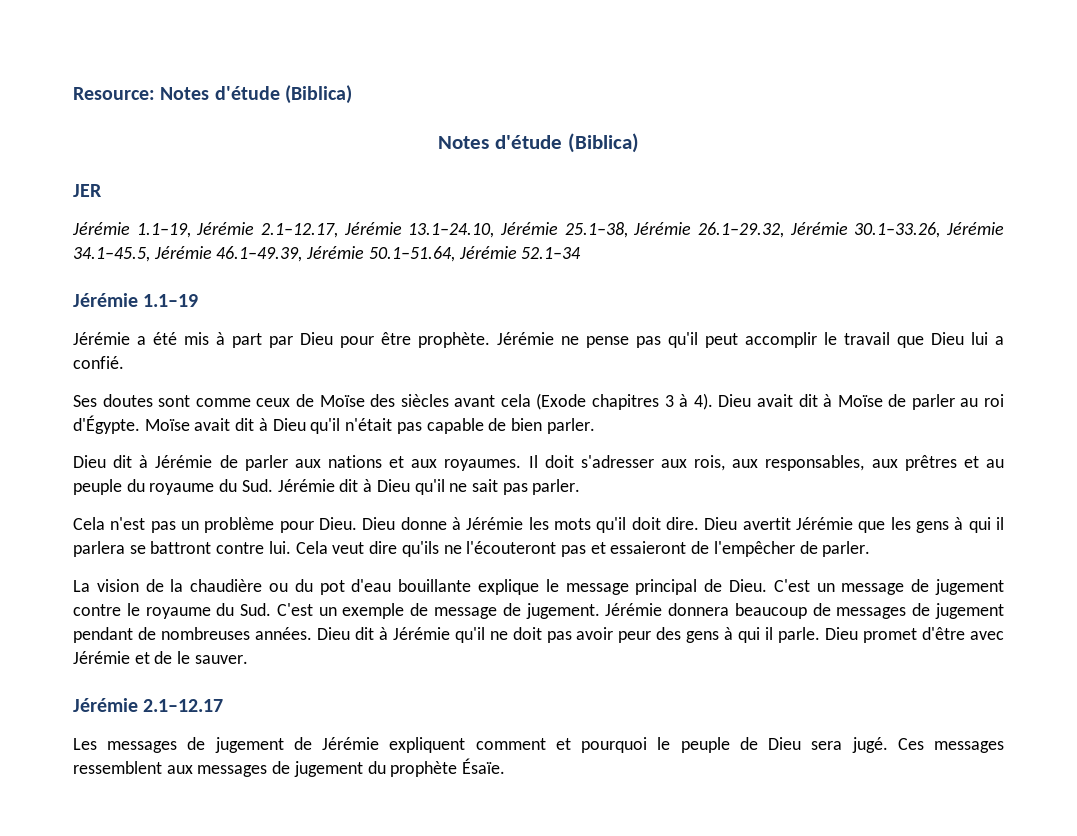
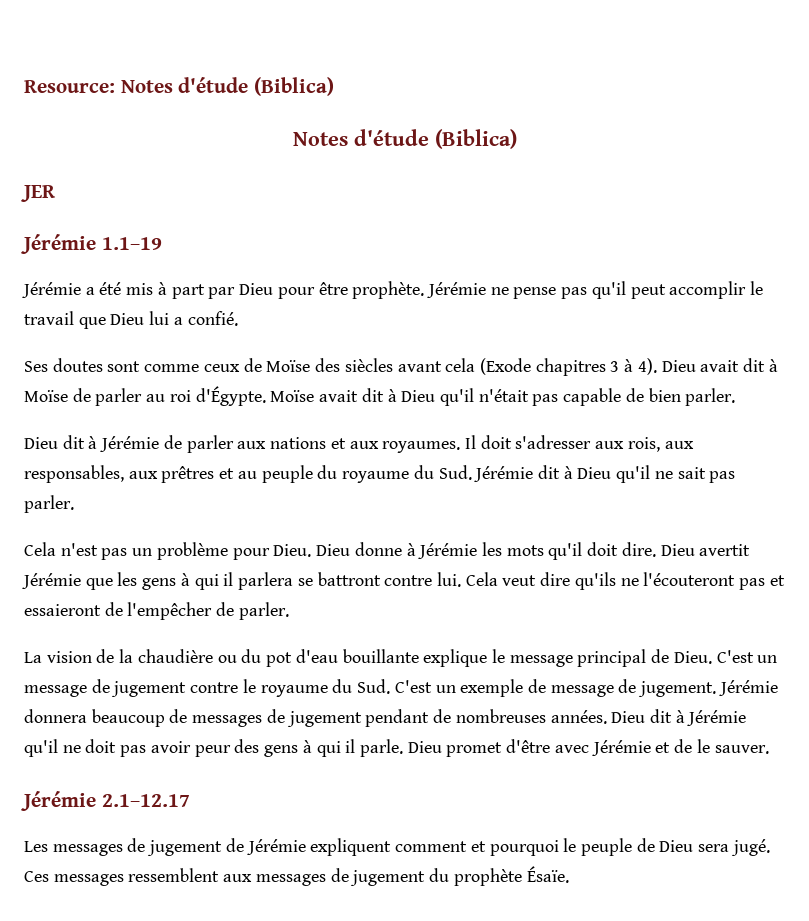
- Jérémie 1.1–19, Jérémie 2.1–12.17, Jérémie 13.1–24.10, Jérémie 25.1–38, Jérémie 26.1–29.32, Jérémie 30.1–33.26, Jérémie 34.1–45.5, Jérémie 46.1–49.39, Jérémie 50.1–51.64, Jérémie 52.1–34

